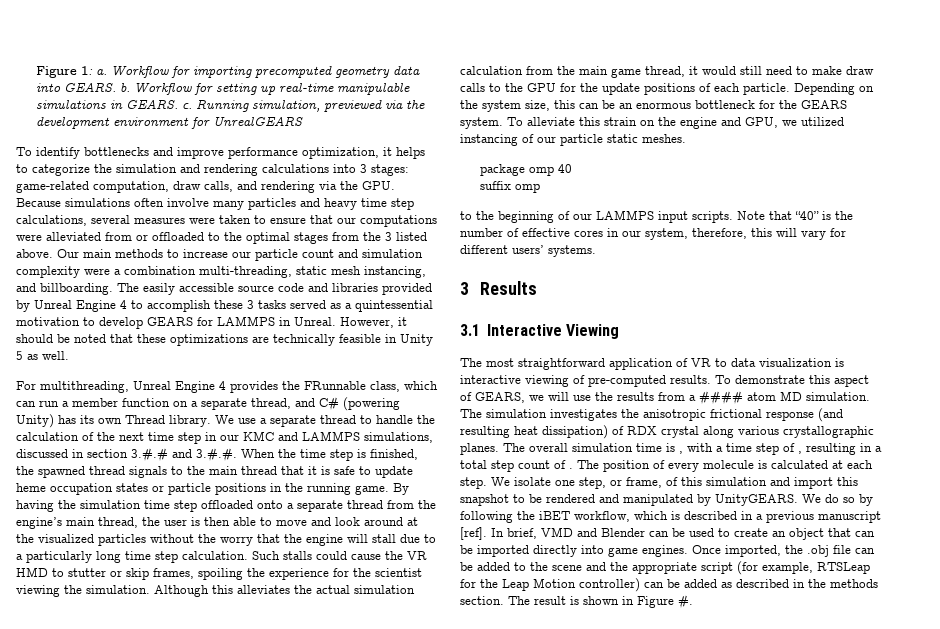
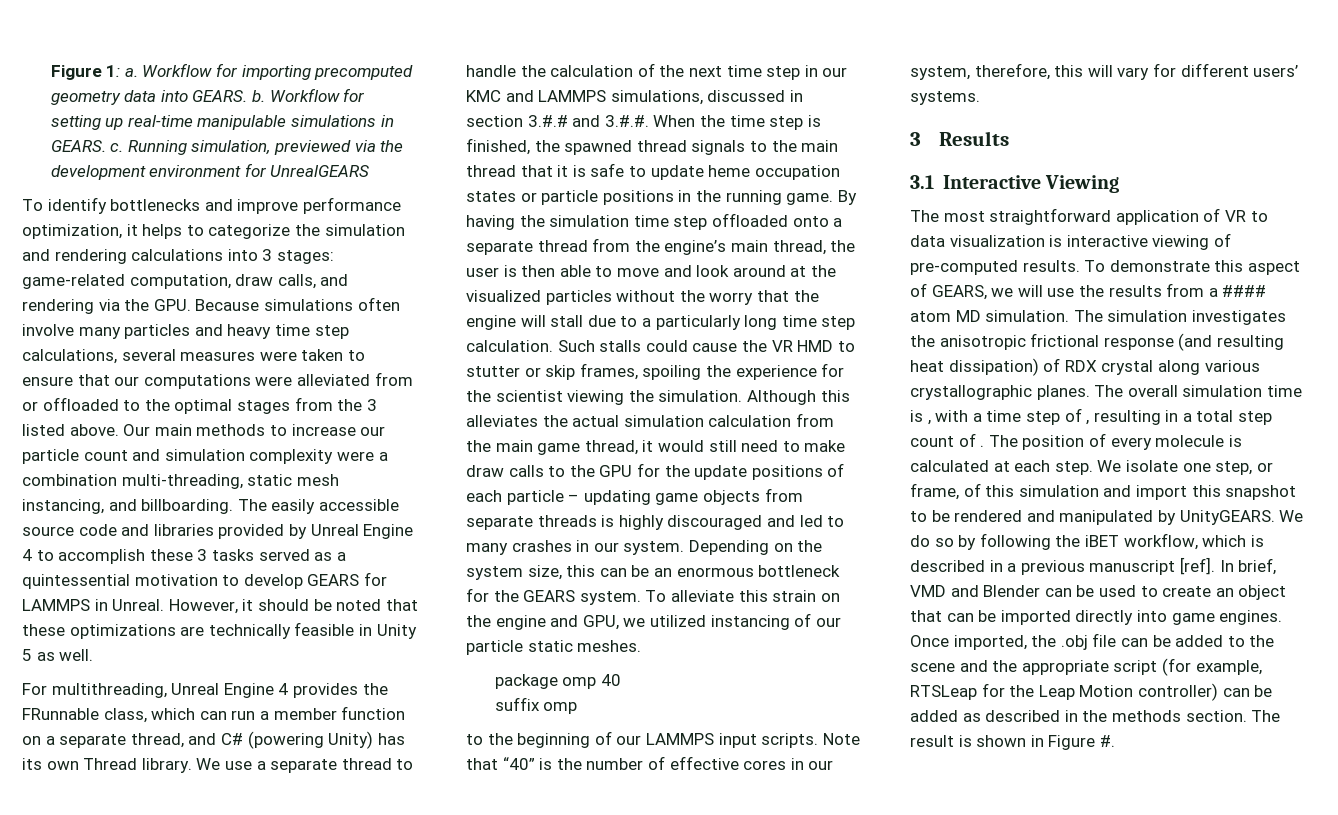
- Although this alleviates the actual simulation calculation from the main game thread, it would still need to make draw calls to the GPU for the update positions of each particle.
+ Although this alleviates the actual simulation calculation from the main game thread, it would still need to make draw calls to the GPU for the update positions of each particle – updating game objects from separate threads is highly discouraged and led to many crashes in our system.

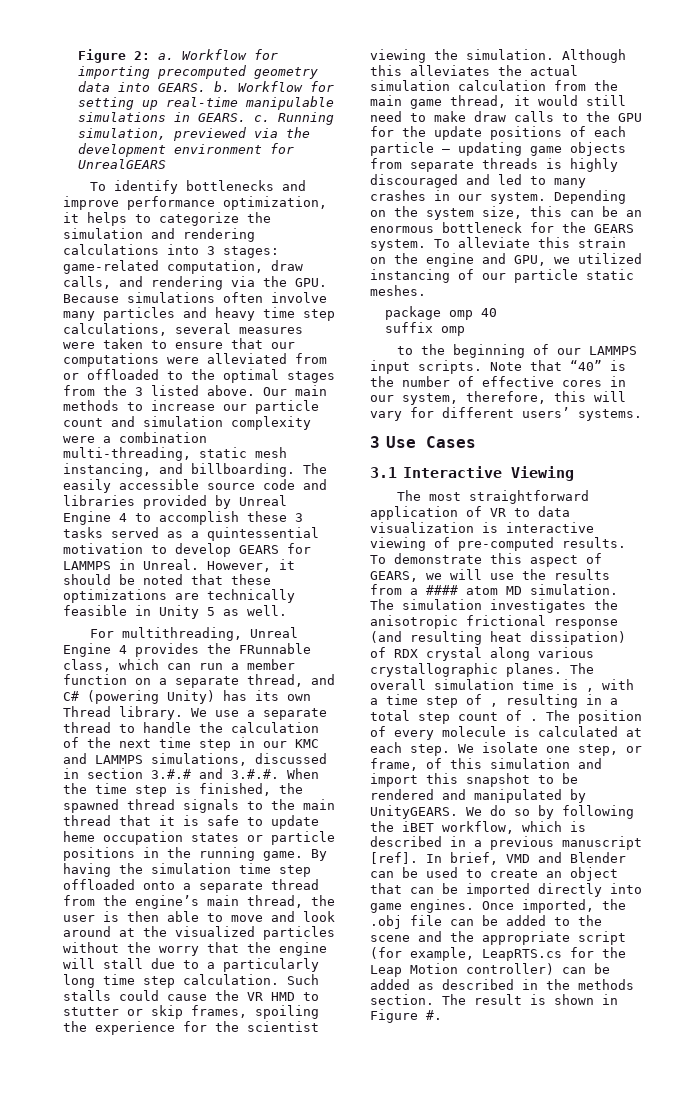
- Figure 1: a.
+ Figure 2: a.
- 3 Results
+ 3 Use Cases
- Once imported, the .obj file can be added to the scene and the appropriate script (for example, RTSLeap for the Leap Motion controller) can be added as described in the methods section.
+ Once imported, the .obj file can be added to the scene and the appropriate script (for example, LeapRTS.cs for the Leap Motion controller) can be added as described in the methods section.

